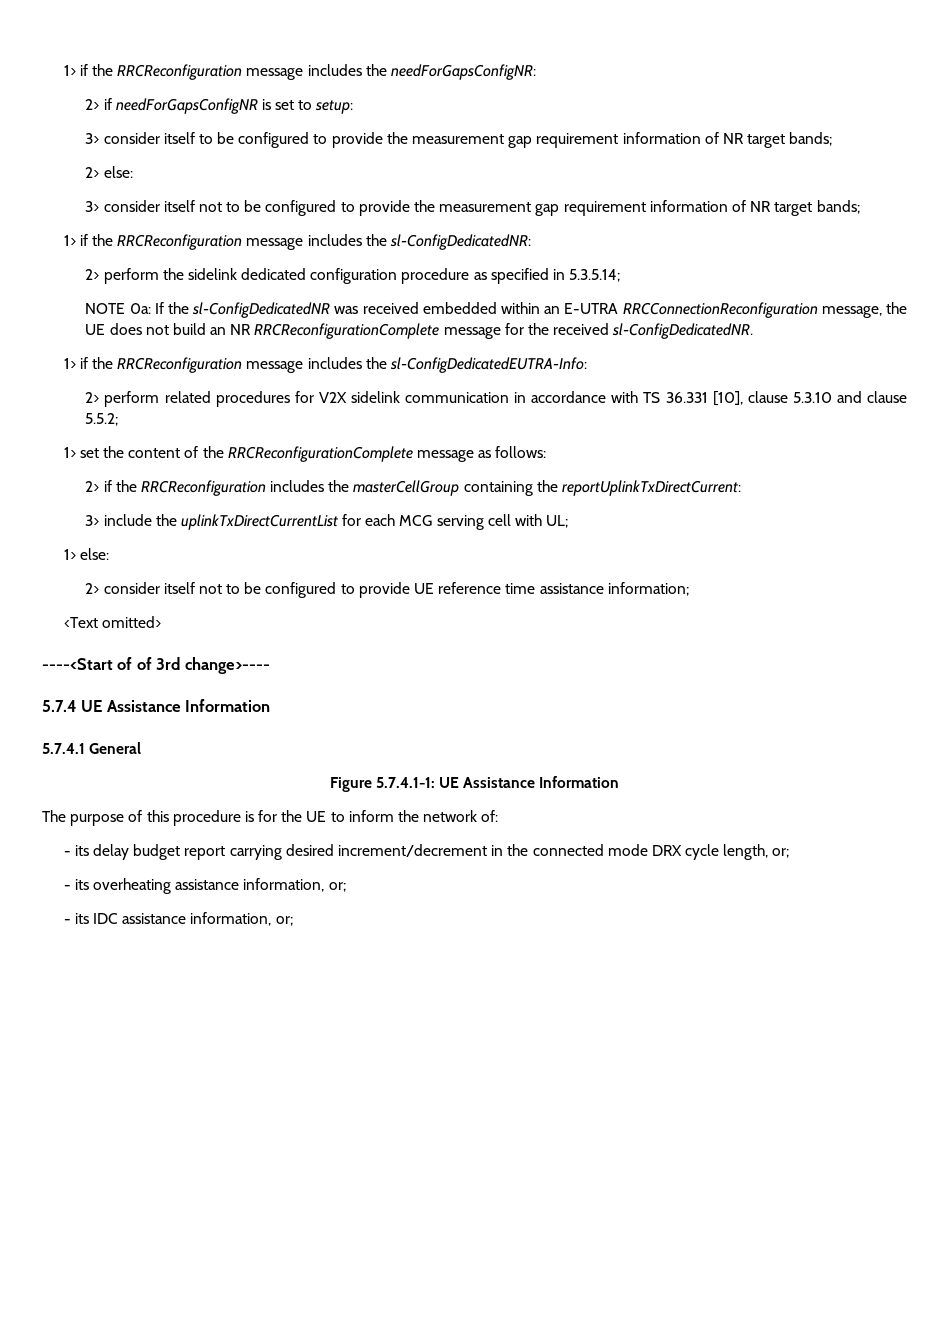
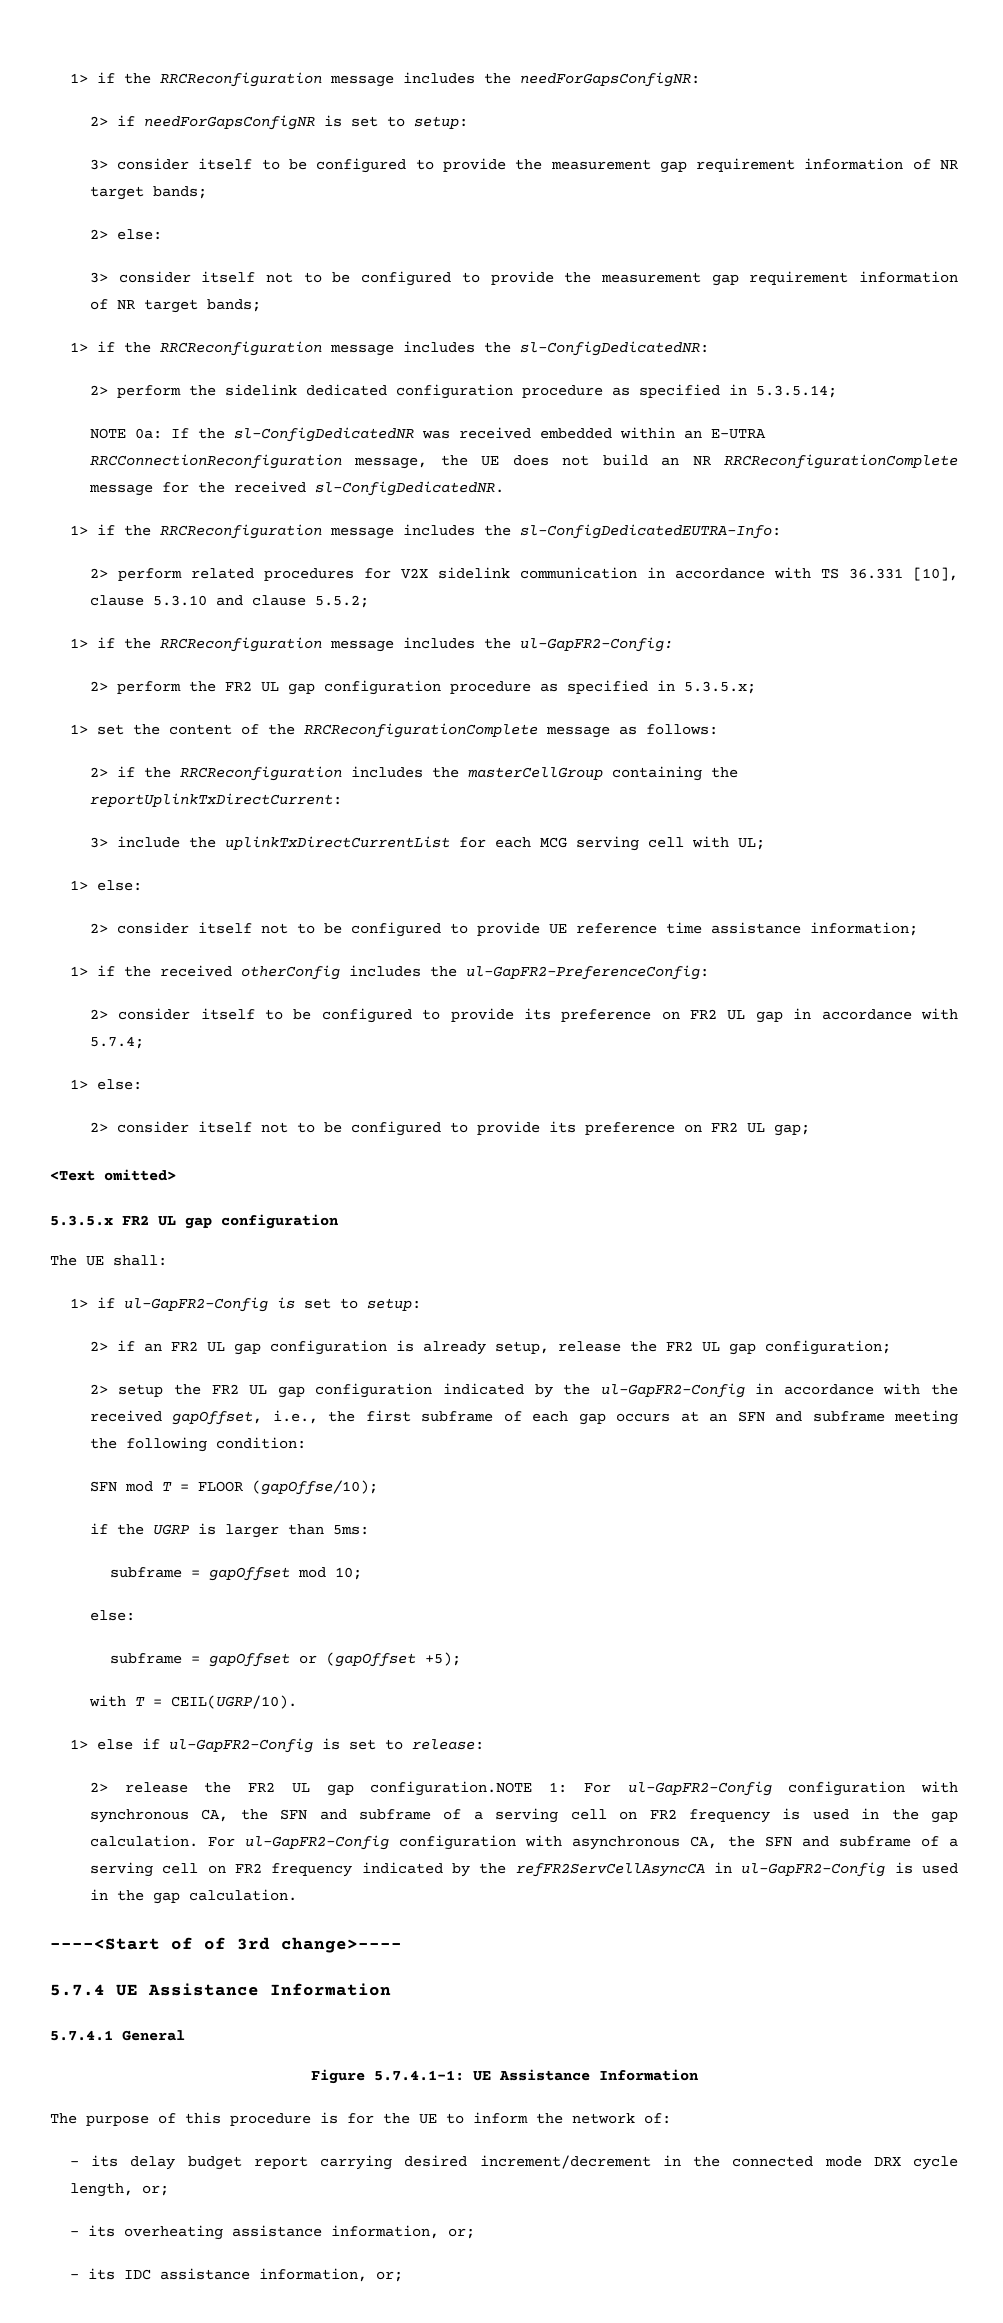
+ 1> if the RRCReconfiguration message includes the ul-GapFR2-Config:
+ 2> perform the FR2 UL gap configuration procedure as specified in 5.3.5.x;
+ 1> if the received otherConfig includes the ul-GapFR2-PreferenceConfig:
+ 2> consider itself to be configured to provide its preference on FR2 UL gap in accordance with 5.7.4;
+ 1> else:
+ 2> consider itself not to be configured to provide its preference on FR2 UL gap;
  <Text omitted>
+ 5.3.5.x FR2 UL gap configuration
+ The UE shall:
+ 1> if ul-GapFR2-Config is set to setup:
+ 2> if an FR2 UL gap configuration is already setup, release the FR2 UL gap configuration;
+ 2> setup the FR2 UL gap configuration indicated by the ul-GapFR2-Config in accordance with the received gapOffset, i.e., the first subframe of each gap occurs at an SFN and subframe meeting the following condition:
+ SFN mod T = FLOOR (gapOffse/10);
+ if the UGRP is larger than 5ms:
+ subframe = gapOffset mod 10;
+ else:
+ subframe = gapOffset or (gapOffset +5);
+ with T = CEIL(UGRP/10).
+ 1> else if ul-GapFR2-Config is set to release:
+ 2> release the FR2 UL gap configuration.NOTE 1: For ul-GapFR2-Config configuration with synchronous CA, the SFN and subframe of a serving cell on FR2 frequency is used in the gap calculation. For ul-GapFR2-Config configuration with asynchronous CA, the SFN and subframe of a serving cell on FR2 frequency indicated by the refFR2ServCellAsyncCA in ul-GapFR2-Config is used in the gap calculation.

